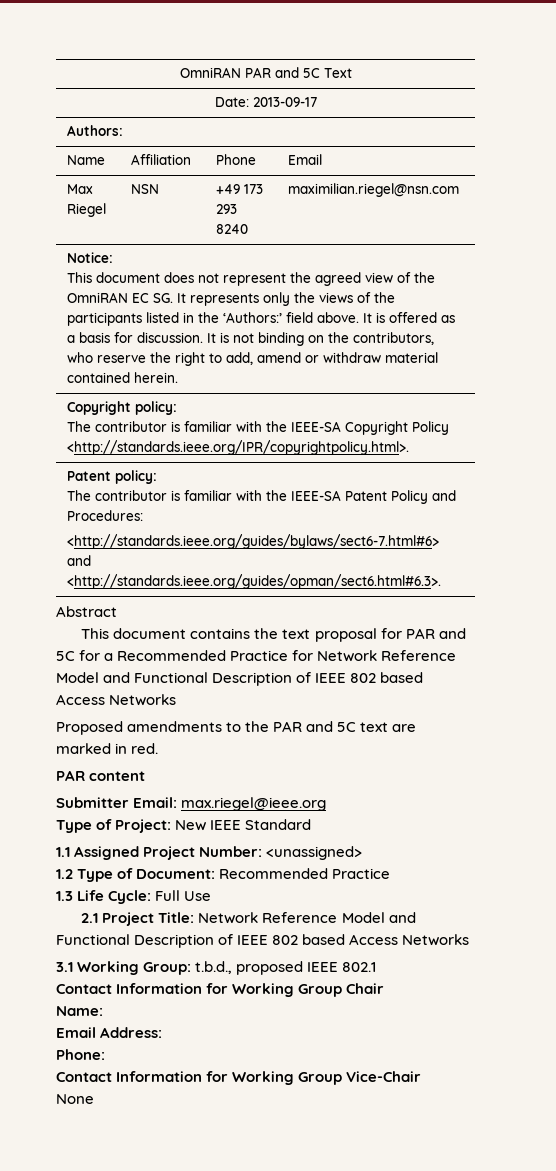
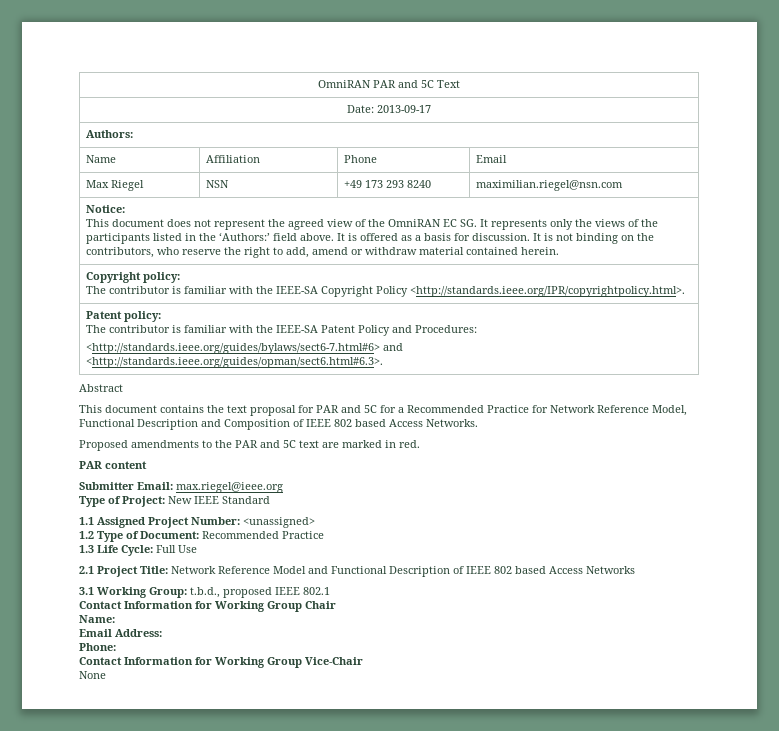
- This document contains the text proposal for PAR and 5C for a Recommended Practice for Network Reference Model and Functional Description of IEEE 802 based Access Networks
+ This document contains the text proposal for PAR and 5C for a Recommended Practice for Network Reference Model, Functional Description and Composition of IEEE 802 based Access Networks.

